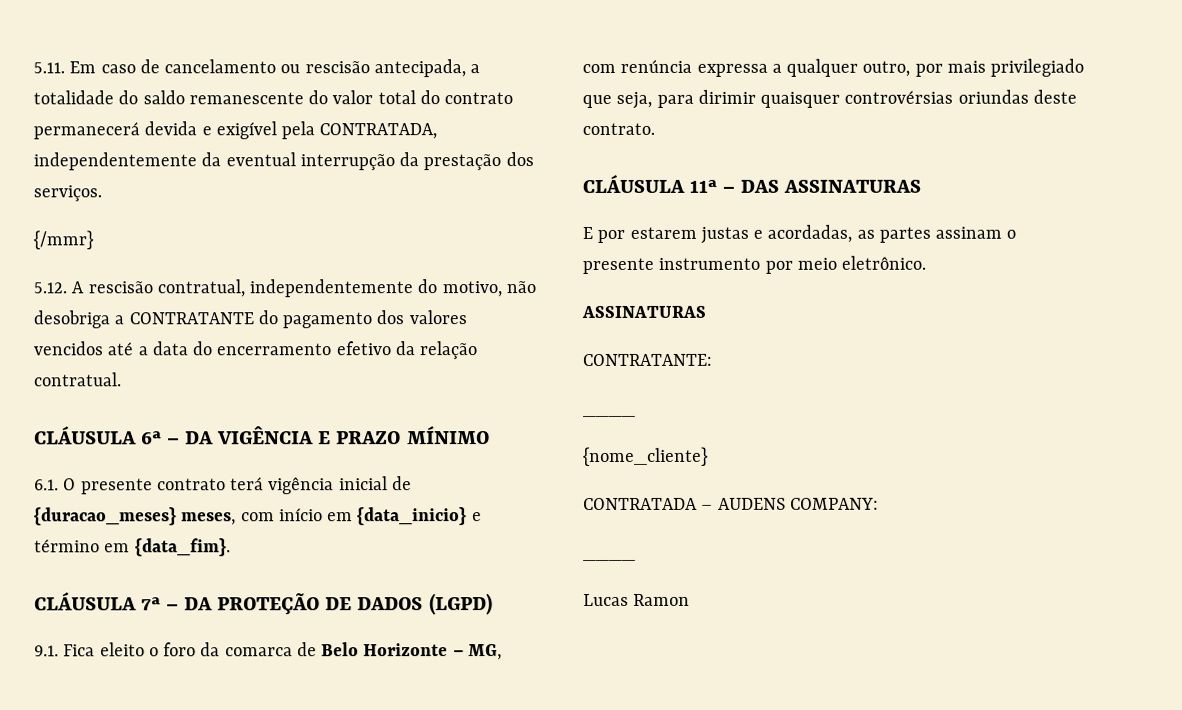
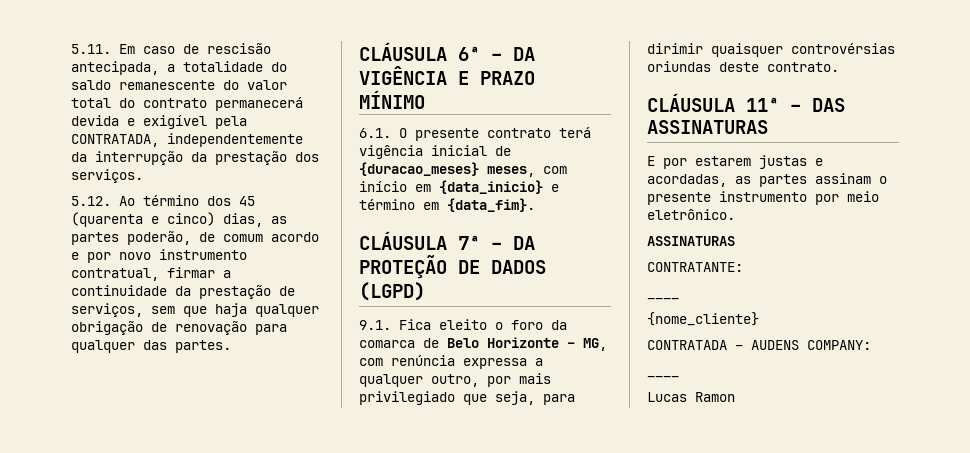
- 5.11. Em caso de cancelamento ou rescisão antecipada, a totalidade do saldo remanescente do valor total do contrato permanecerá devida e exigível pela CONTRATADA, independentemente da eventual interrupção da prestação dos serviços.
+ 5.11. Em caso de rescisão antecipada, a totalidade do saldo remanescente do valor total do contrato permanecerá devida e exigível pela CONTRATADA, independentemente da interrupção da prestação dos serviços.
- {/mmr}
- 5.12. A rescisão contratual, independentemente do motivo, não desobriga a CONTRATANTE do pagamento dos valores vencidos até a data do encerramento efetivo da relação contratual.
+ 5.12. Ao término dos 45 (quarenta e cinco) dias, as partes poderão, de comum acordo e por novo instrumento contratual, firmar a continuidade da prestação de serviços, sem que haja qualquer obrigação de renovação para qualquer das partes.

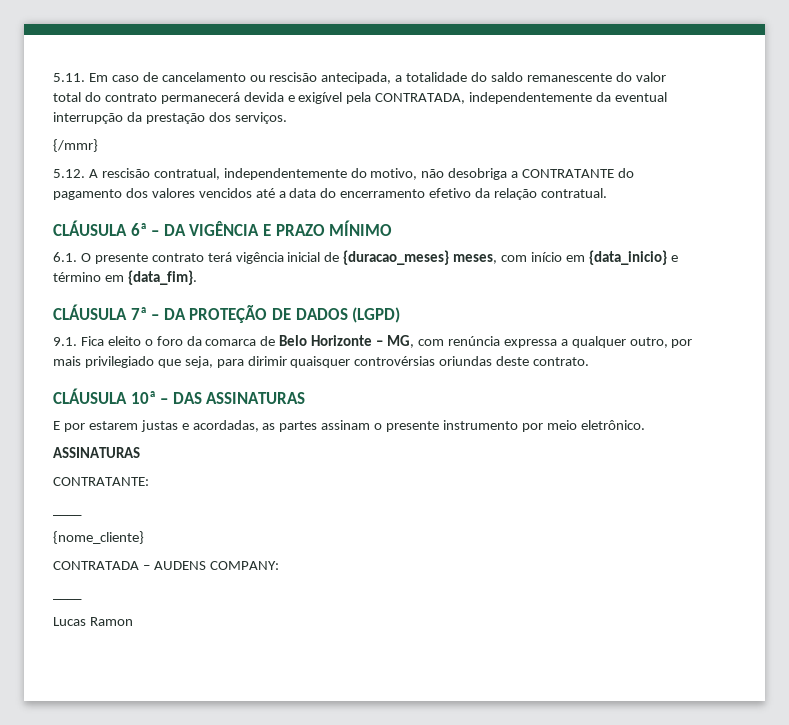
- 5.11. Em caso de rescisão antecipada, a totalidade do saldo remanescente do valor total do contrato permanecerá devida e exigível pela CONTRATADA, independentemente da interrupção da prestação dos serviços.
+ 5.11. Em caso de cancelamento ou rescisão antecipada, a totalidade do saldo remanescente do valor total do contrato permanecerá devida e exigível pela CONTRATADA, independentemente da eventual interrupção da prestação dos serviços.
+ {/mmr}
- 5.12. Ao término dos 45 (quarenta e cinco) dias, as partes poderão, de comum acordo e por novo instrumento contratual, firmar a continuidade da prestação de serviços, sem que haja qualquer obrigação de renovação para qualquer das partes.
+ 5.12. A rescisão contratual, independentemente do motivo, não desobriga a CONTRATANTE do pagamento dos valores vencidos até a data do encerramento efetivo da relação contratual.
- CLÁUSULA 11ª – DAS ASSINATURAS
+ CLÁUSULA 10ª – DAS ASSINATURAS

